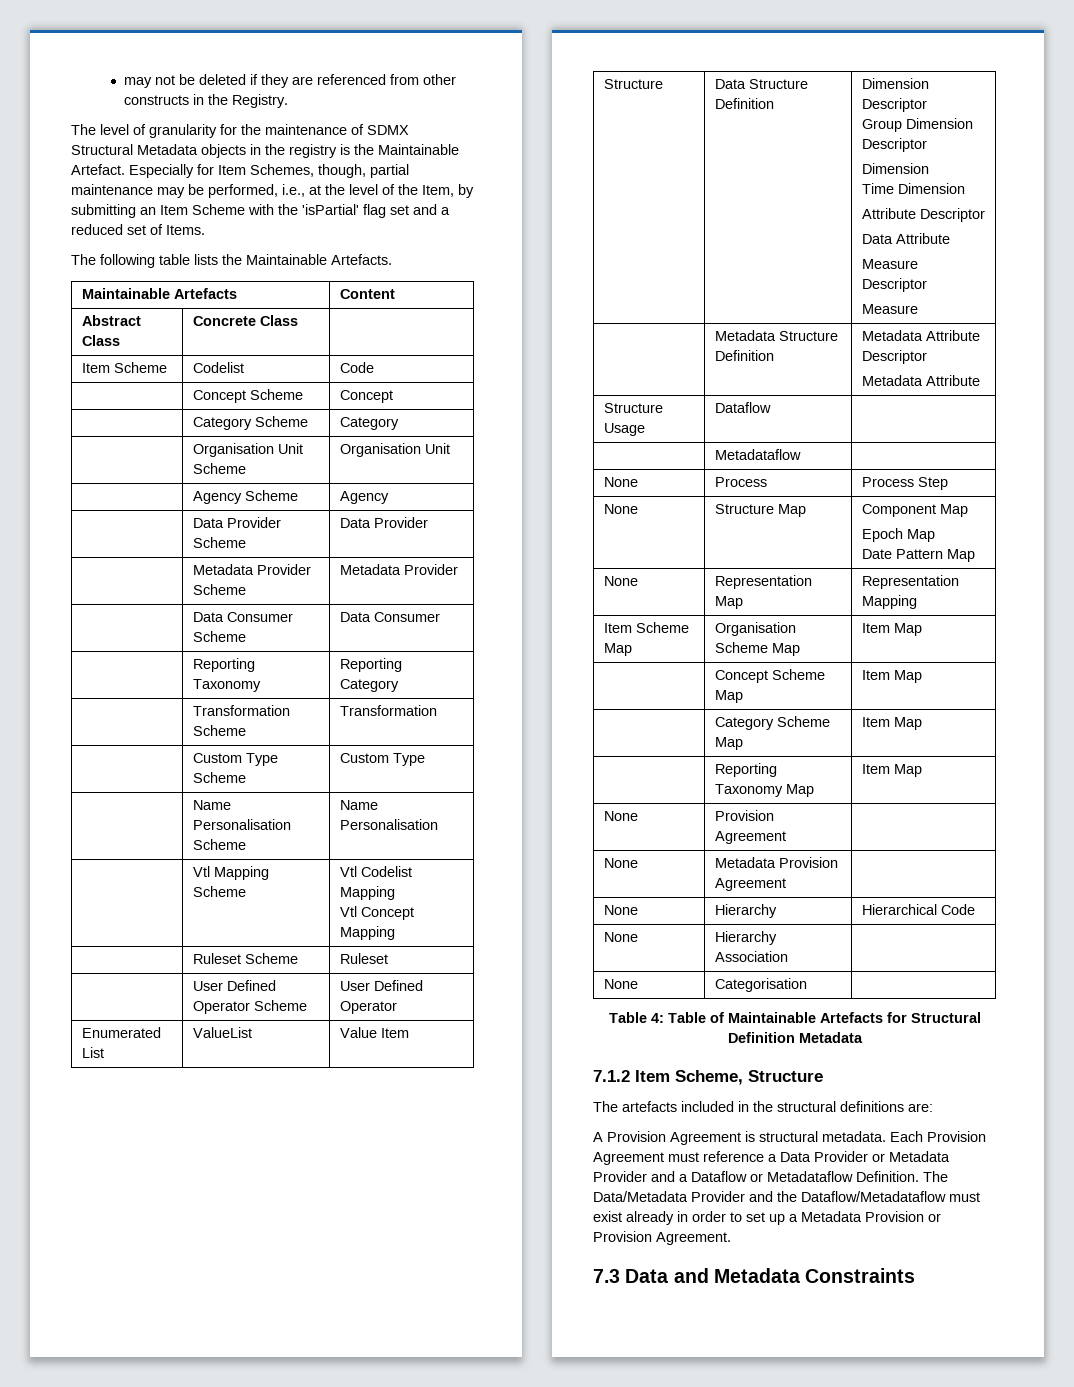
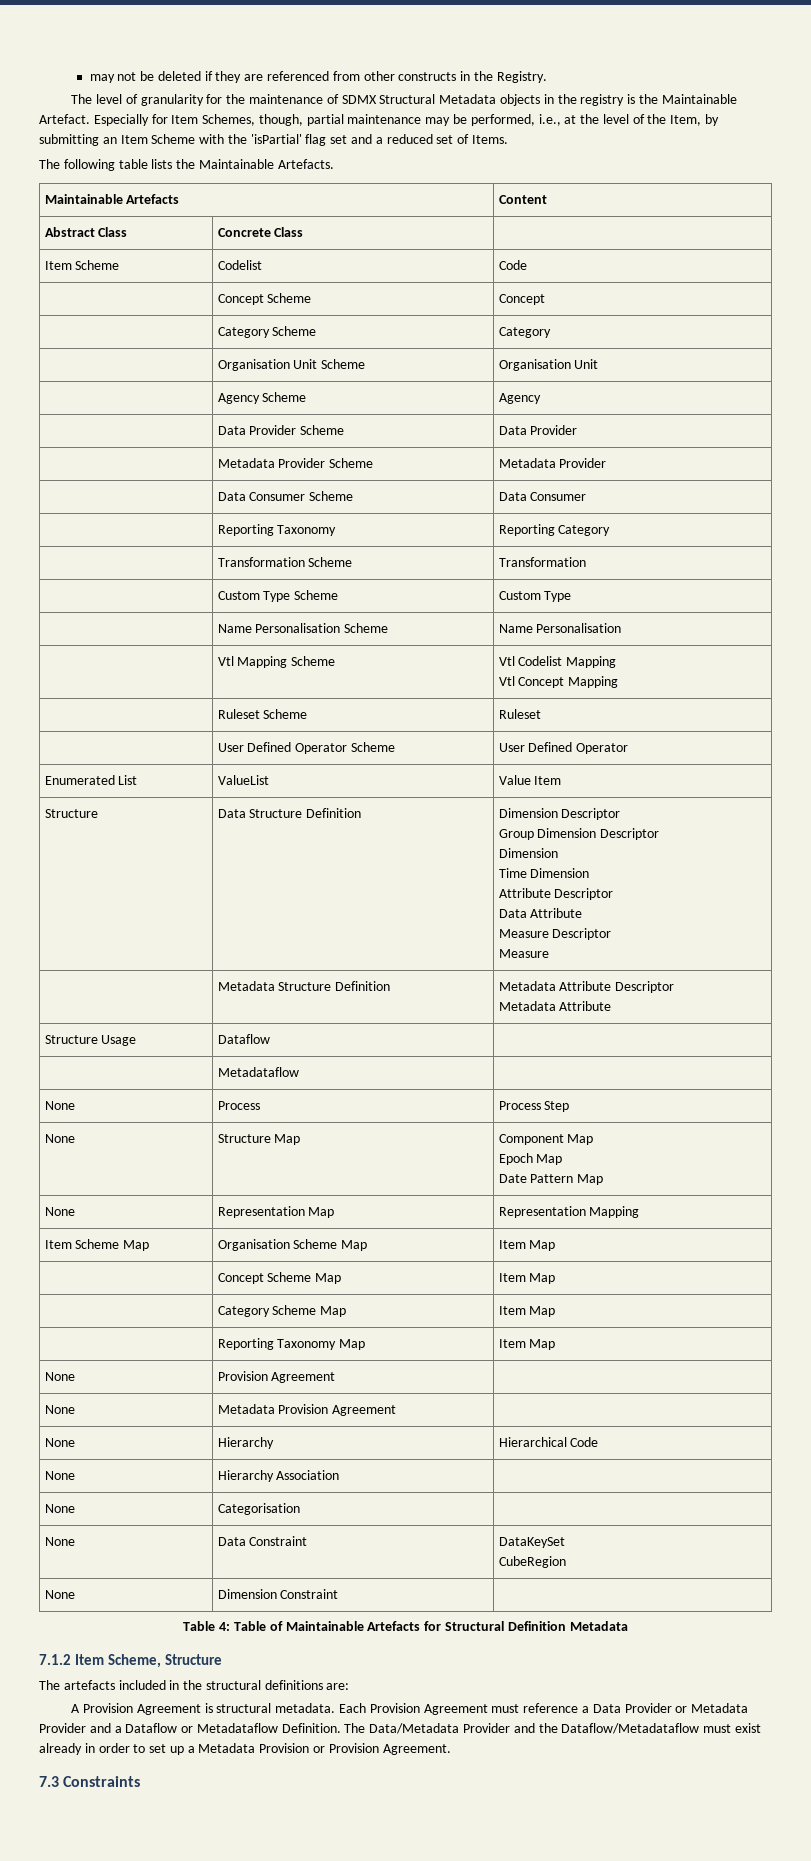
+ None | Data Constraint | DataKeySet
+ CubeRegion
+ None | Dimension Constraint |
- 7.3 Data and Metadata Constraints
+ 7.3 Constraints

